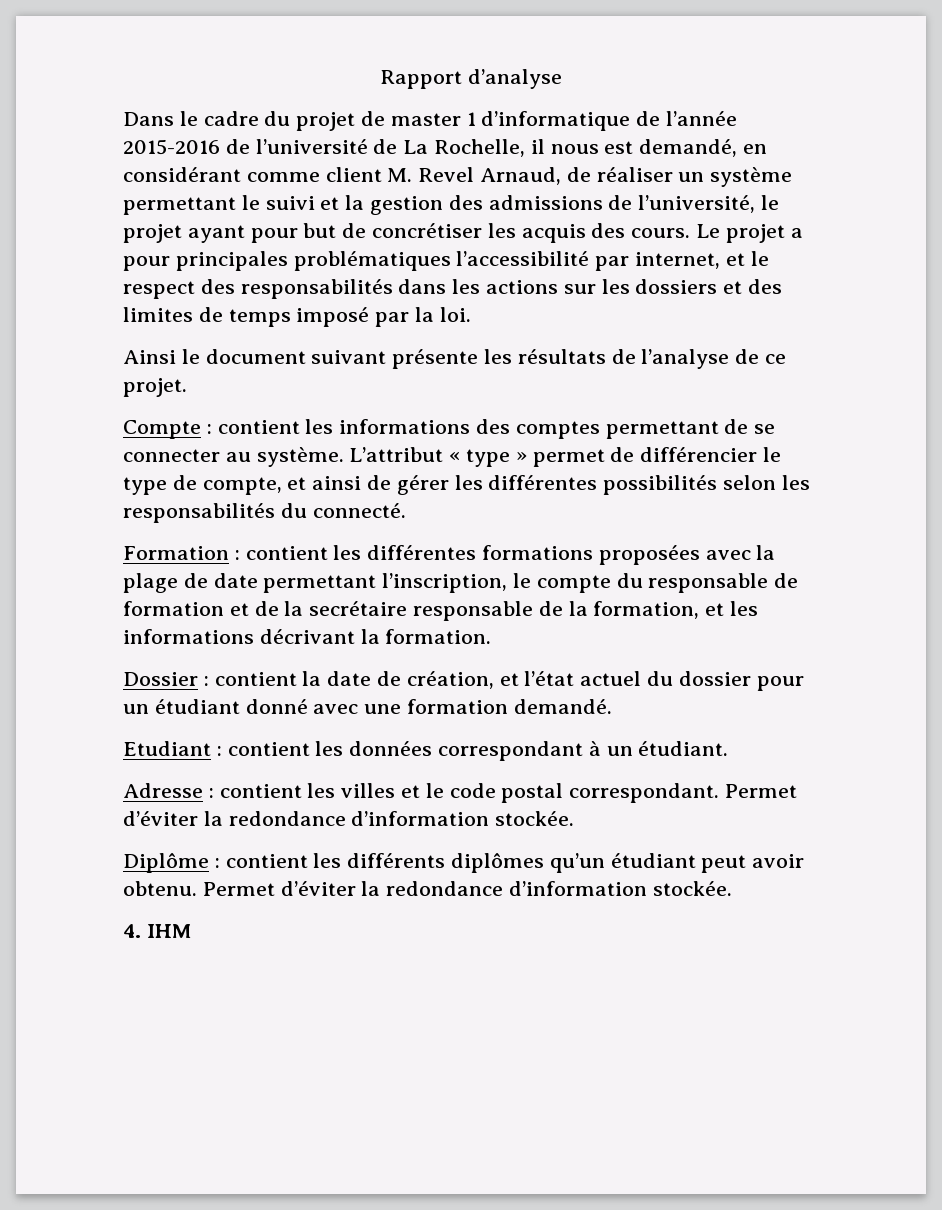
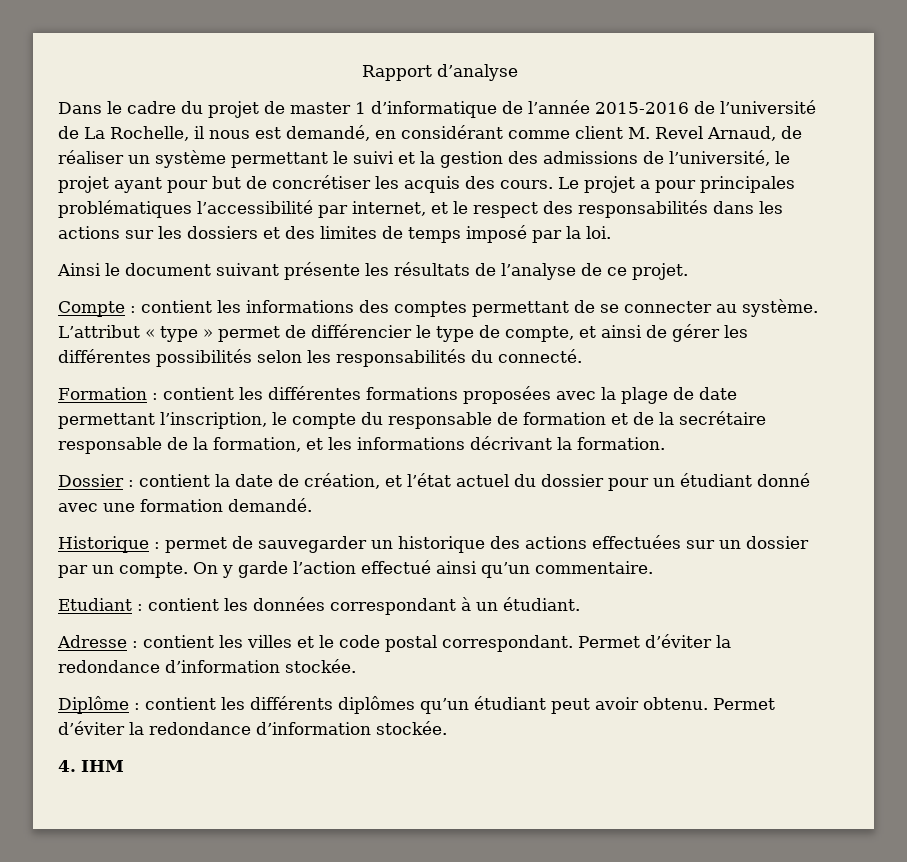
+ Historique : permet de sauvegarder un historique des actions effectuées sur un dossier par un compte. On y garde l’action effectué ainsi qu’un commentaire.

